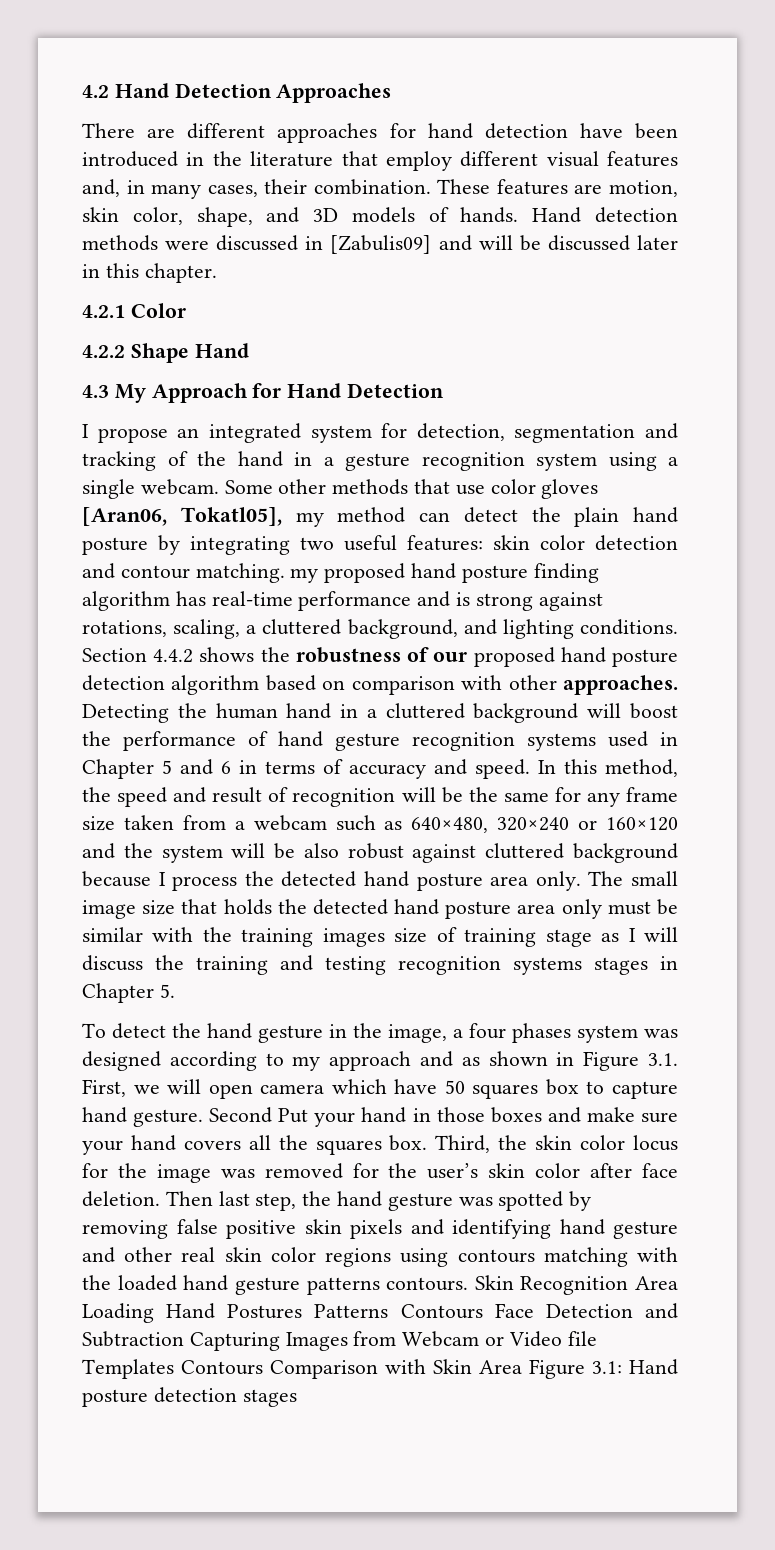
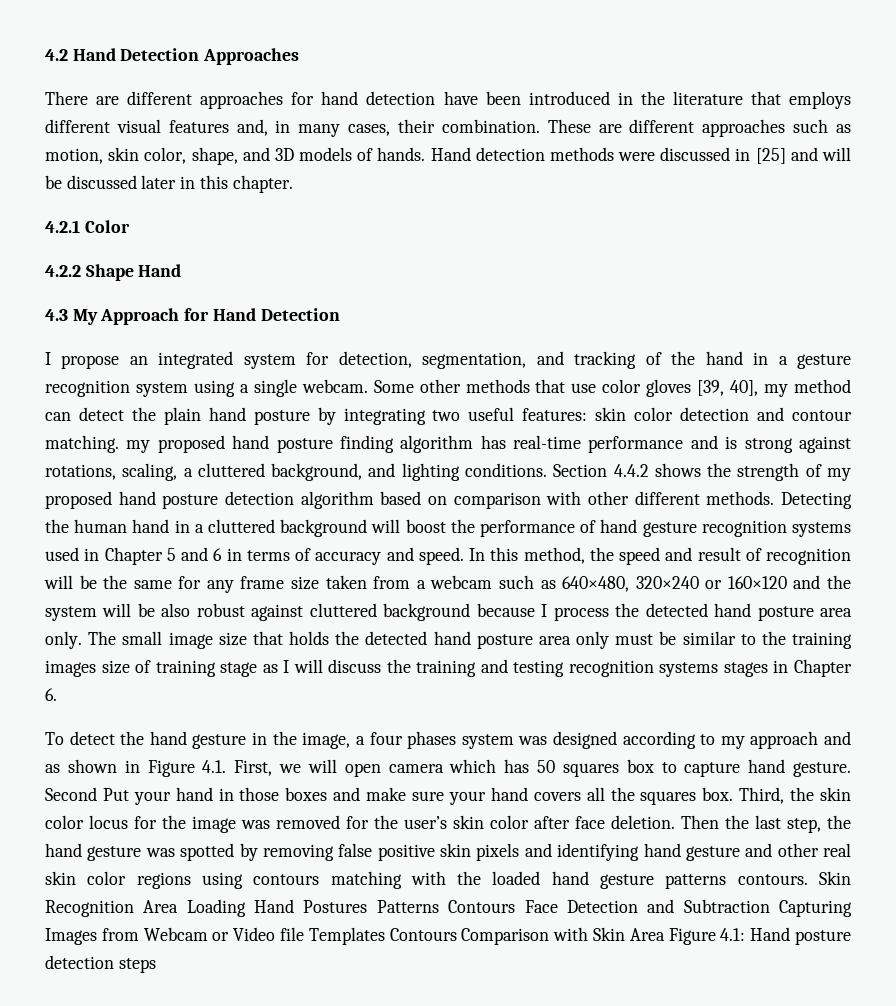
- There are different approaches for hand detection have been introduced in the literature that employ different visual features and, in many cases, their combination.
+ There are different approaches for hand detection have been introduced in the literature that employs different visual features and, in many cases, their combination.
- These features are motion, skin color, shape, and 3D models of hands.
+ These are different approaches such as motion, skin color, shape, and 3D models of hands.
- Hand detection methods were discussed in [Zabulis09] and will be discussed later in this chapter.
+ Hand detection methods were discussed in [25] and will be discussed later in this chapter.
- I propose an integrated system for detection, segmentation and tracking of the hand in a gesture recognition system using a single webcam.
+ I propose an integrated system for detection, segmentation, and tracking of the hand in a gesture recognition system using a single webcam.
- Some other methods that use color gloves [Aran06, Tokatl05], my method can detect the plain hand posture by integrating two useful features: skin color detection and contour matching. my proposed hand posture finding algorithm has real-time performance and is strong against rotations, scaling, a cluttered background, and lighting conditions.
+ Some other methods that use color gloves [39, 40], my method can detect the plain hand posture by integrating two useful features: skin color detection and contour matching. my proposed hand posture finding algorithm has real-time performance and is strong against rotations, scaling, a cluttered background, and lighting conditions.
- Section 4.4.2 shows the robustness of our proposed hand posture detection algorithm based on comparison with other approaches.
+ Section 4.4.2 shows the strength of my proposed hand posture detection algorithm based on comparison with other different methods.
- The small image size that holds the detected hand posture area only must be similar with the training images size of training stage as I will discuss the training and testing recognition systems stages in Chapter 5.
+ The small image size that holds the detected hand posture area only must be similar to the training images size of training stage as I will discuss the training and testing recognition systems stages in Chapter 6.
- To detect the hand gesture in the image, a four phases system was designed according to my approach and as shown in Figure 3.1. First, we will open camera which have 50 squares box to capture hand gesture.
+ To detect the hand gesture in the image, a four phases system was designed according to my approach and as shown in Figure 4.1. First, we will open camera which has 50 squares box to capture hand gesture.
- Then last step, the hand gesture was spotted by removing false positive skin pixels and identifying hand gesture and other real skin color regions using contours matching with the loaded hand gesture patterns contours.
+ Then the last step, the hand gesture was spotted by removing false positive skin pixels and identifying hand gesture and other real skin color regions using contours matching with the loaded hand gesture patterns contours.
- Skin Recognition Area Loading Hand Postures Patterns Contours Face Detection and Subtraction Capturing Images from Webcam or Video file Templates Contours Comparison with Skin Area Figure 3.1: Hand posture detection stages
+ Skin Recognition Area Loading Hand Postures Patterns Contours Face Detection and Subtraction Capturing Images from Webcam or Video file Templates Contours Comparison with Skin Area Figure 4.1: Hand posture detection steps

